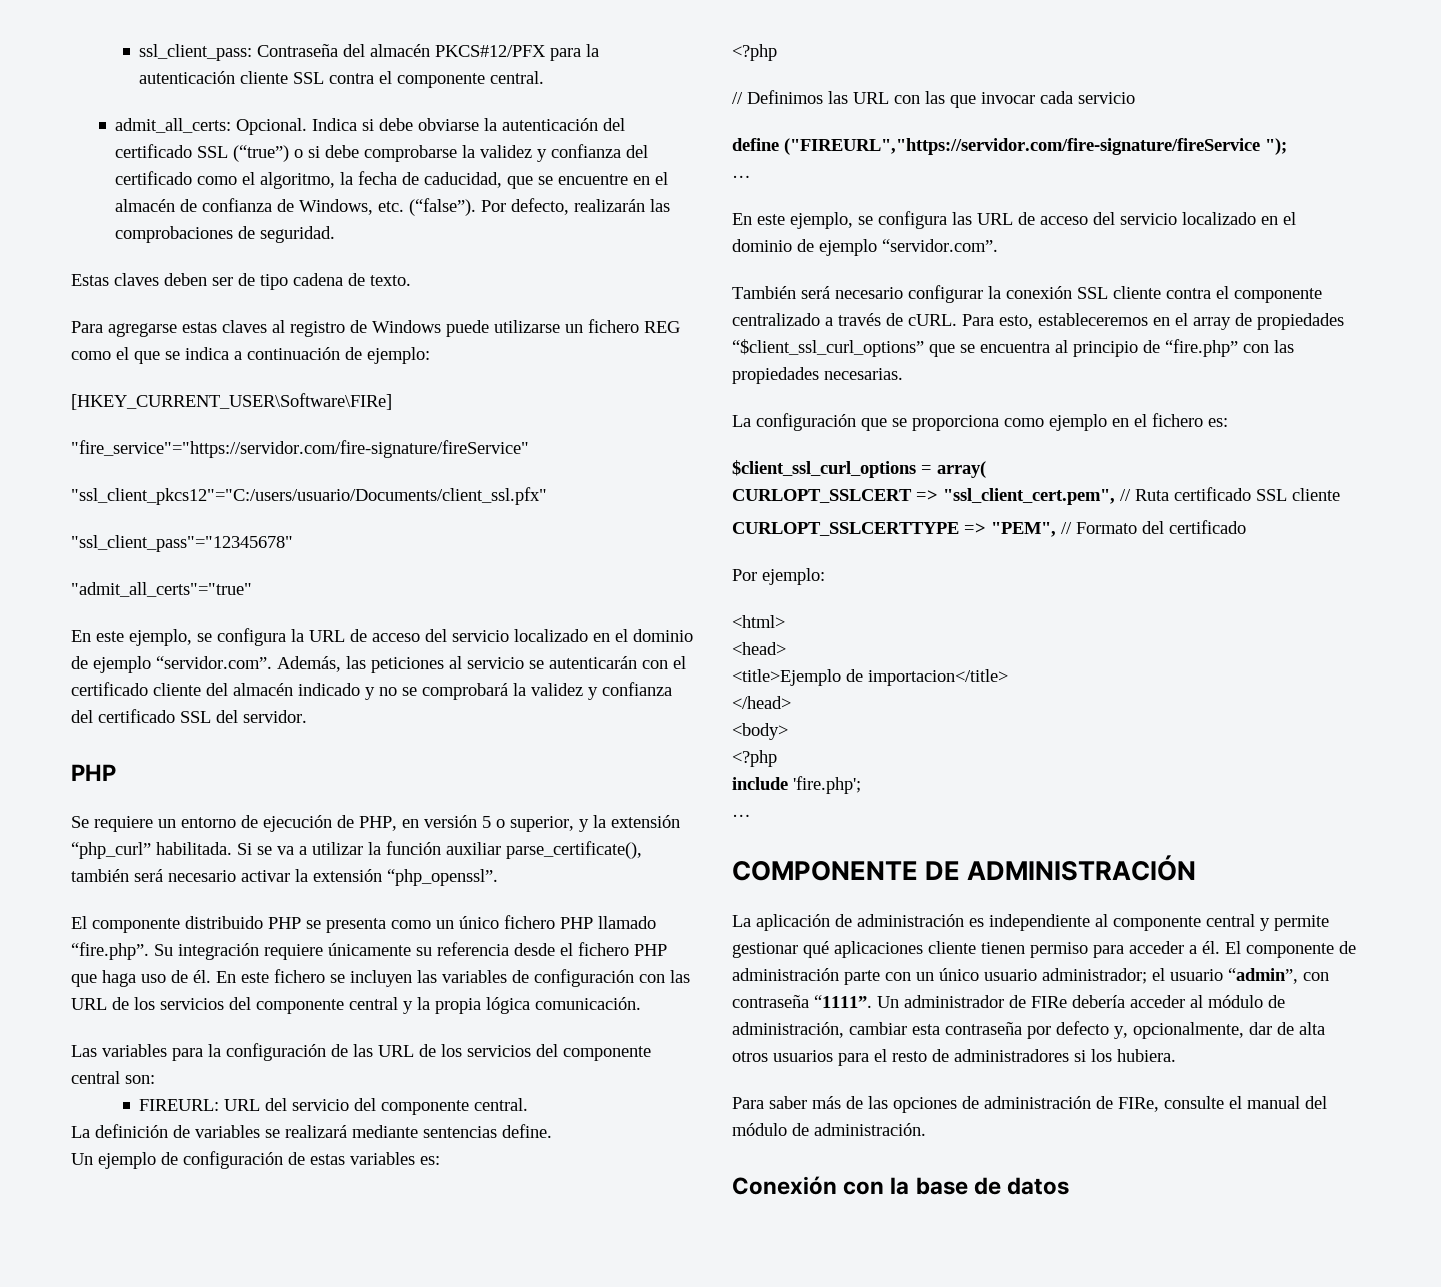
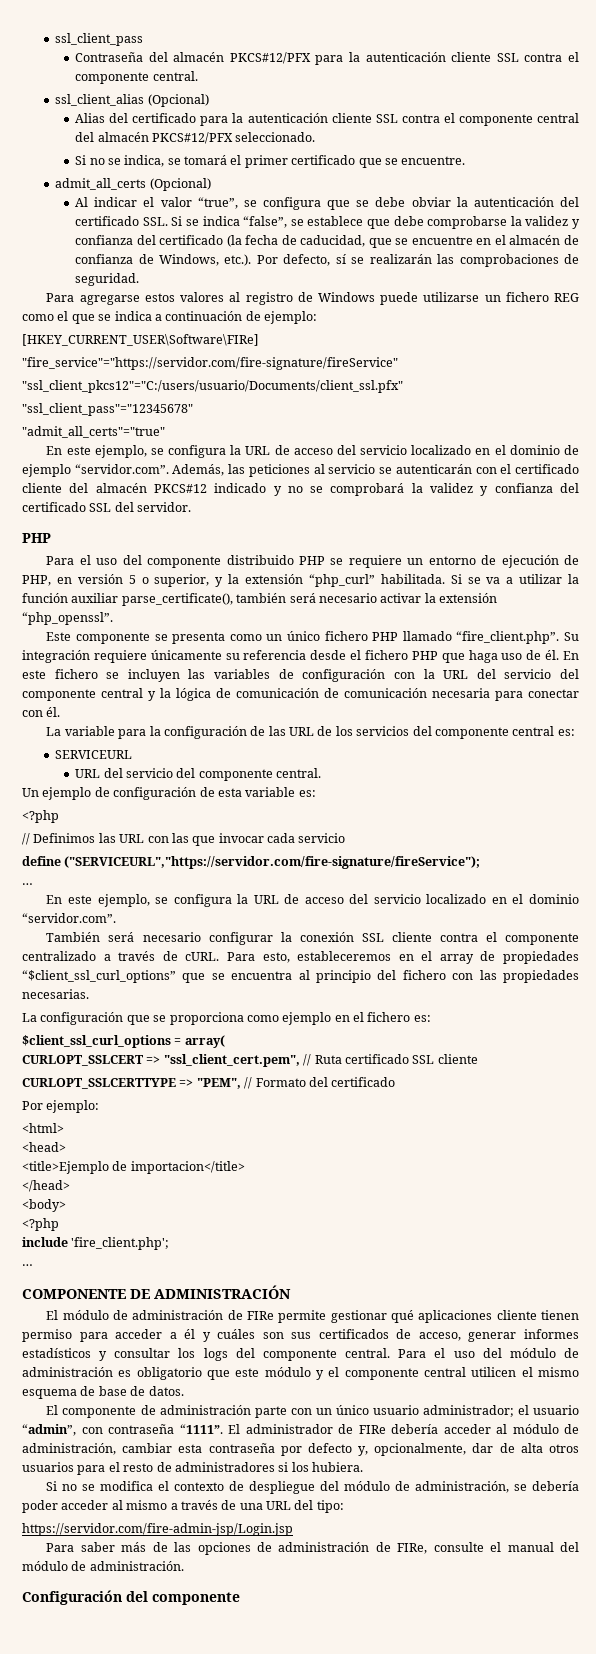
- ssl_client_pass: Contraseña del almacén PKCS#12/PFX para la autenticación cliente SSL contra el componente central.
+ ssl_client_pass
+ Contraseña del almacén PKCS#12/PFX para la autenticación cliente SSL contra el componente central.
- admit_all_certs: Opcional. Indica si debe obviarse la autenticación del certificado SSL (“true”) o si debe comprobarse la validez y confianza del certificado como el algoritmo, la fecha de caducidad, que se encuentre en el almacén de confianza de Windows, etc. (“false”). Por defecto, realizarán las comprobaciones de seguridad.
+ ssl_client_alias (Opcional)
+ Alias del certificado para la autenticación cliente SSL contra el componente central del almacén PKCS#12/PFX seleccionado.
+ Si no se indica, se tomará el primer certificado que se encuentre.
+ admit_all_certs (Opcional)
+ Al indicar el valor “true”, se configura que se debe obviar la autenticación del certificado SSL. Si se indica “false”, se establece que debe comprobarse la validez y confianza del certificado (la fecha de caducidad, que se encuentre en el almacén de confianza de Windows, etc.). Por defecto, sí se realizarán las comprobaciones de seguridad.
- Estas claves deben ser de tipo cadena de texto.
- Para agregarse estas claves al registro de Windows puede utilizarse un fichero REG como el que se indica a continuación de ejemplo:
+ Para agregarse estos valores al registro de Windows puede utilizarse un fichero REG como el que se indica a continuación de ejemplo:
- En este ejemplo, se configura la URL de acceso del servicio localizado en el dominio de ejemplo “servidor.com”. Además, las peticiones al servicio se autenticarán con el certificado cliente del almacén indicado y no se comprobará la validez y confianza del certificado SSL del servidor.
+ En este ejemplo, se configura la URL de acceso del servicio localizado en el dominio de ejemplo “servidor.com”. Además, las peticiones al servicio se autenticarán con el certificado cliente del almacén PKCS#12 indicado y no se comprobará la validez y confianza del certificado SSL del servidor.
- Se requiere un entorno de ejecución de PHP, en versión 5 o superior, y la extensión “php_curl” habilitada.
+ Para el uso del componente distribuido PHP se requiere un entorno de ejecución de PHP, en versión 5 o superior, y la extensión “php_curl” habilitada.
- El componente distribuido PHP se presenta como un único fichero PHP llamado “fire.php”. Su integración requiere únicamente su referencia desde el fichero PHP que haga uso de él.
+ Este componente se presenta como un único fichero PHP llamado “fire_client.php”. Su integración requiere únicamente su referencia desde el fichero PHP que haga uso de él.
- En este fichero se incluyen las variables de configuración con las URL de los servicios del componente central y la propia lógica comunicación.
- Las variables para la configuración de las URL de los servicios del componente central son:
- FIREURL: URL del servicio del componente central.
+ En este fichero se incluyen las variables de configuración con la URL del servicio del componente central y la lógica de comunicación de comunicación necesaria para conectar con él.
+ La variable para la configuración de las URL de los servicios del componente central es:
+ SERVICEURL
+ URL del servicio del componente central.
- La definición de variables se realizará mediante sentencias define.
- Un ejemplo de configuración de estas variables es:
+ Un ejemplo de configuración de esta variable es:
- define ("FIREURL","https://servidor.com/fire-signature/fireService ");
+ define ("SERVICEURL","https://servidor.com/fire-signature/fireService");
- En este ejemplo, se configura las URL de acceso del servicio localizado en el dominio de ejemplo “servidor.com”.
+ En este ejemplo, se configura la URL de acceso del servicio localizado en el dominio “servidor.com”.
- Para esto, estableceremos en el array de propiedades “$client_ssl_curl_options” que se encuentra al principio de “fire.php” con las propiedades necesarias.
+ Para esto, estableceremos en el array de propiedades “$client_ssl_curl_options” que se encuentra al principio del fichero con las propiedades necesarias.
- include 'fire.php';
+ include 'fire_client.php';
- La aplicación de administración es independiente al componente central y permite gestionar qué aplicaciones cliente tienen permiso para acceder a él. El componente de administración parte con un único usuario administrador; el usuario “admin”, con contraseña “1111”.
+ El módulo de administración de FIRe permite gestionar qué aplicaciones cliente tienen permiso para acceder a él y cuáles son sus certificados de acceso, generar informes estadísticos y consultar los logs del componente central. Para el uso del módulo de administración es obligatorio que este módulo y el componente central utilicen el mismo esquema de base de datos.
+ El componente de administración parte con un único usuario administrador; el usuario “admin”, con contraseña “1111”.
- Un administrador de FIRe debería acceder al módulo de administración, cambiar esta contraseña por defecto y, opcionalmente, dar de alta otros usuarios para el resto de administradores si los hubiera.
+ El administrador de FIRe debería acceder al módulo de administración, cambiar esta contraseña por defecto y, opcionalmente, dar de alta otros usuarios para el resto de administradores si los hubiera.
+ Si no se modifica el contexto de despliegue del módulo de administración, se debería poder acceder al mismo a través de una URL del tipo:
+ https://servidor.com/fire-admin-jsp/Login.jsp
- Conexión con la base de datos
+ Configuración del componente

